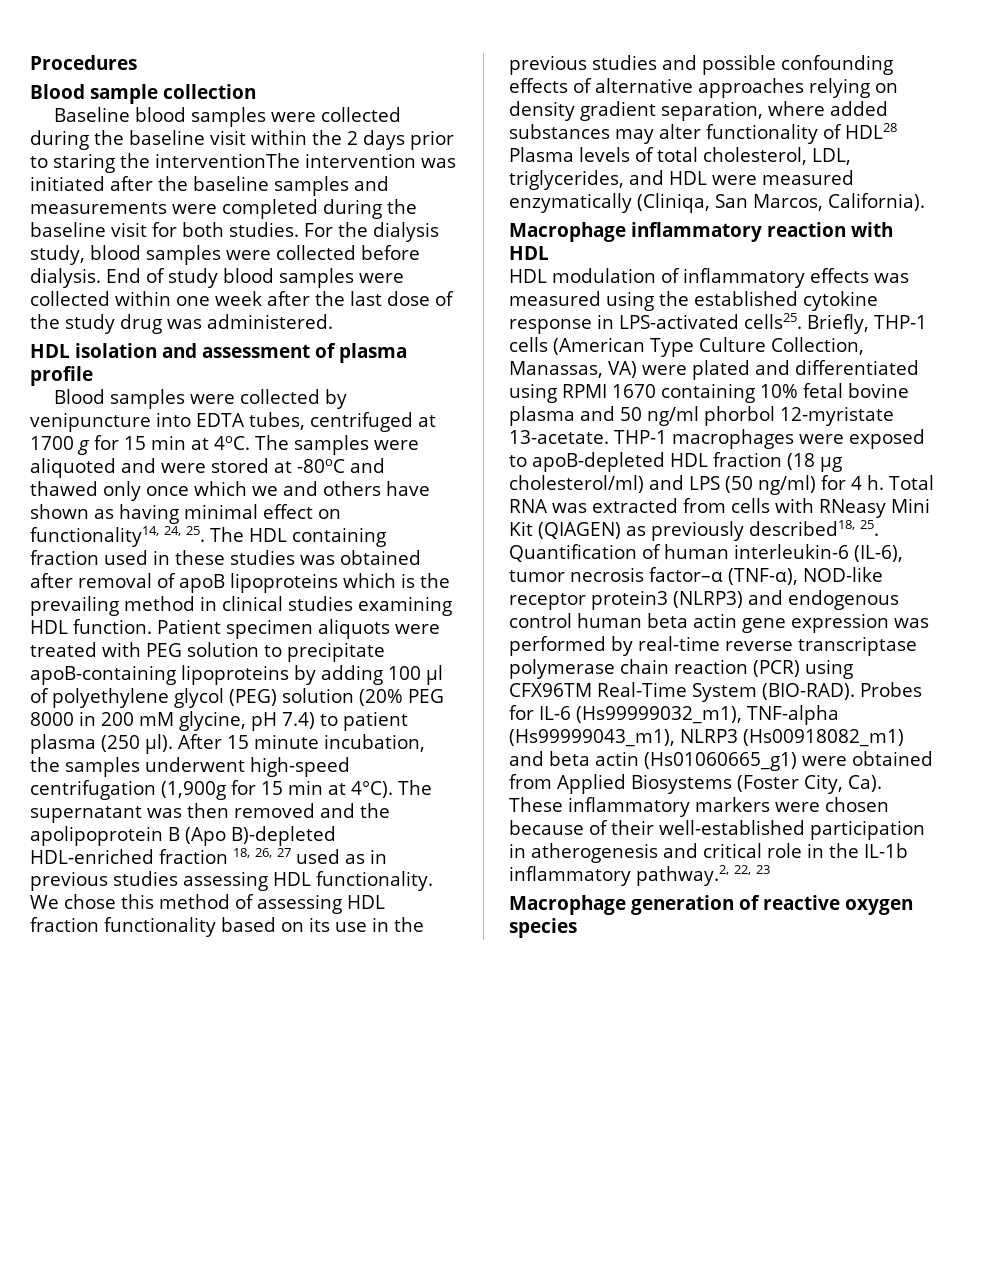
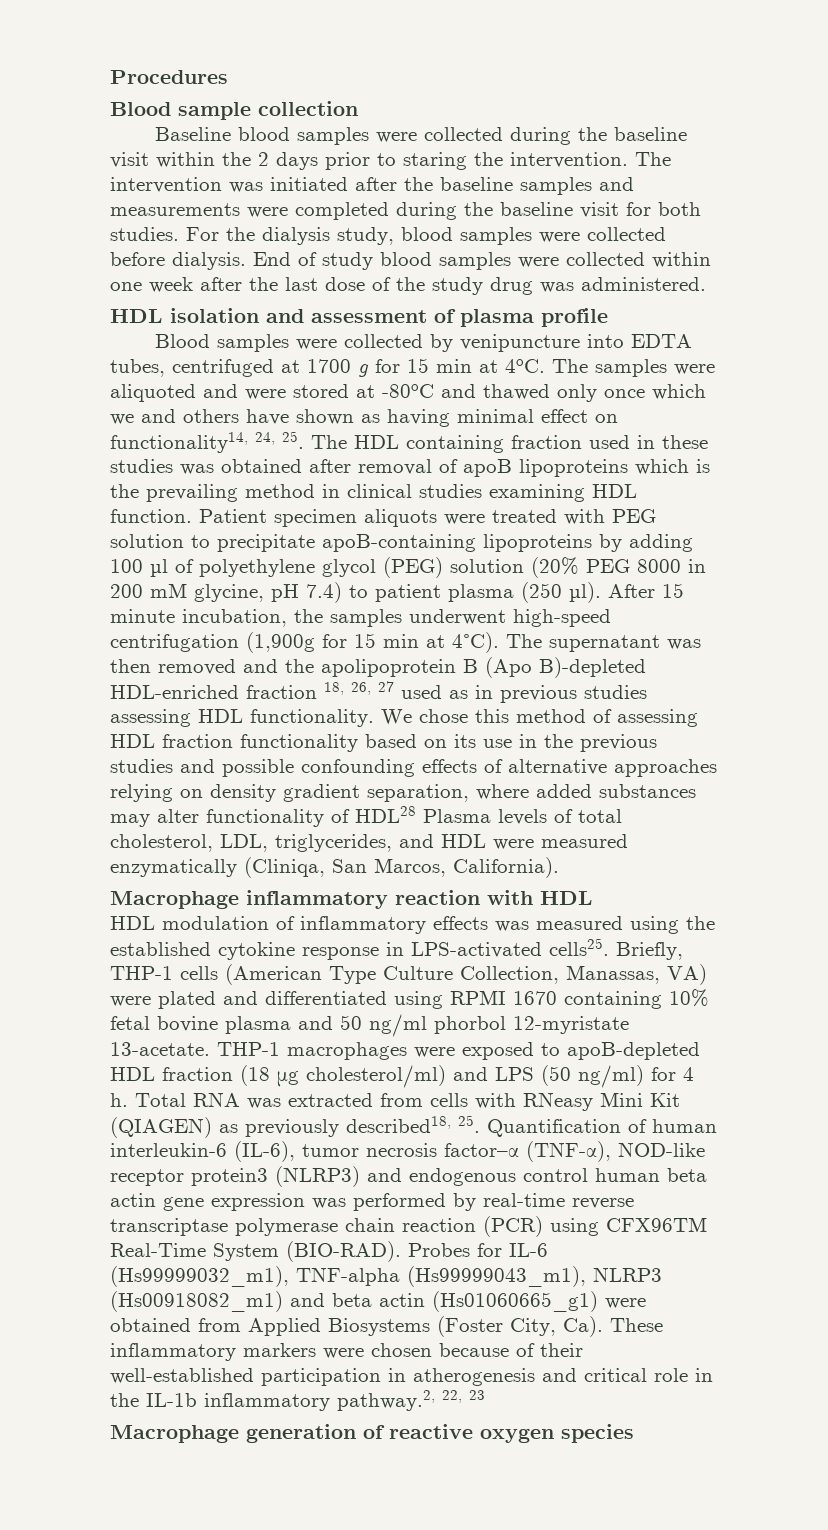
- Baseline blood samples were collected during the baseline visit within the 2 days prior to staring the interventionThe intervention was initiated after the baseline samples and measurements were completed during the baseline visit for both studies.
+ Baseline blood samples were collected during the baseline visit within the 2 days prior to staring the intervention. The intervention was initiated after the baseline samples and measurements were completed during the baseline visit for both studies.

